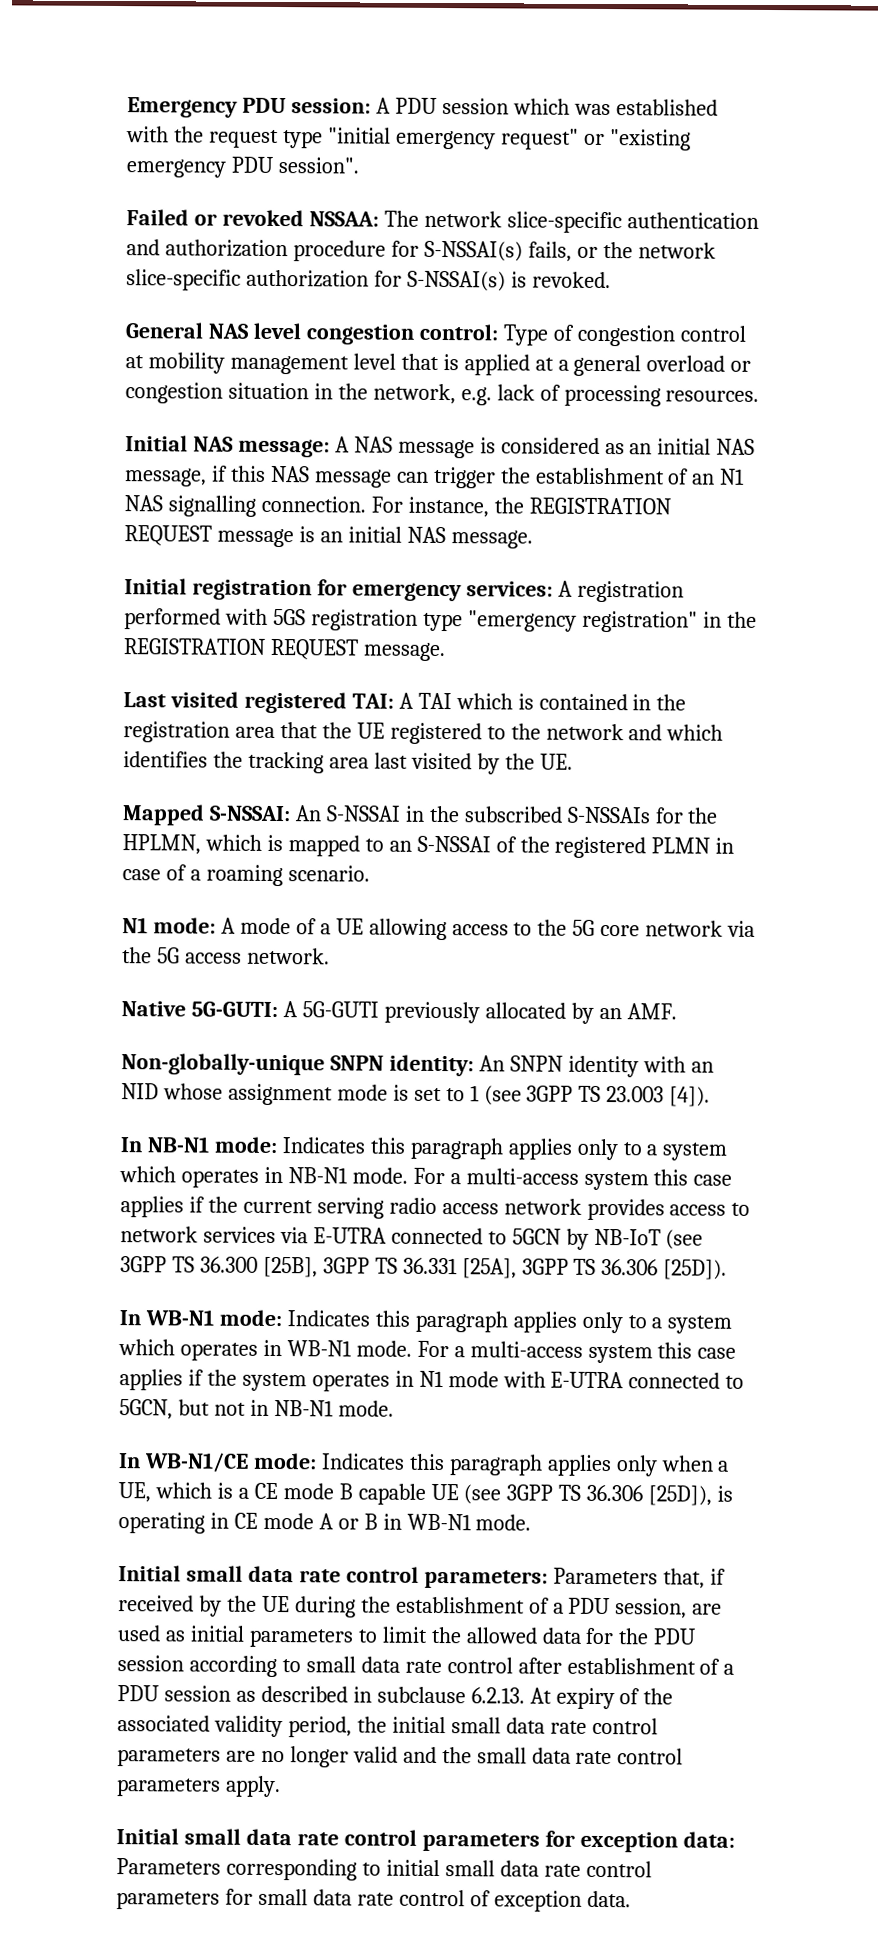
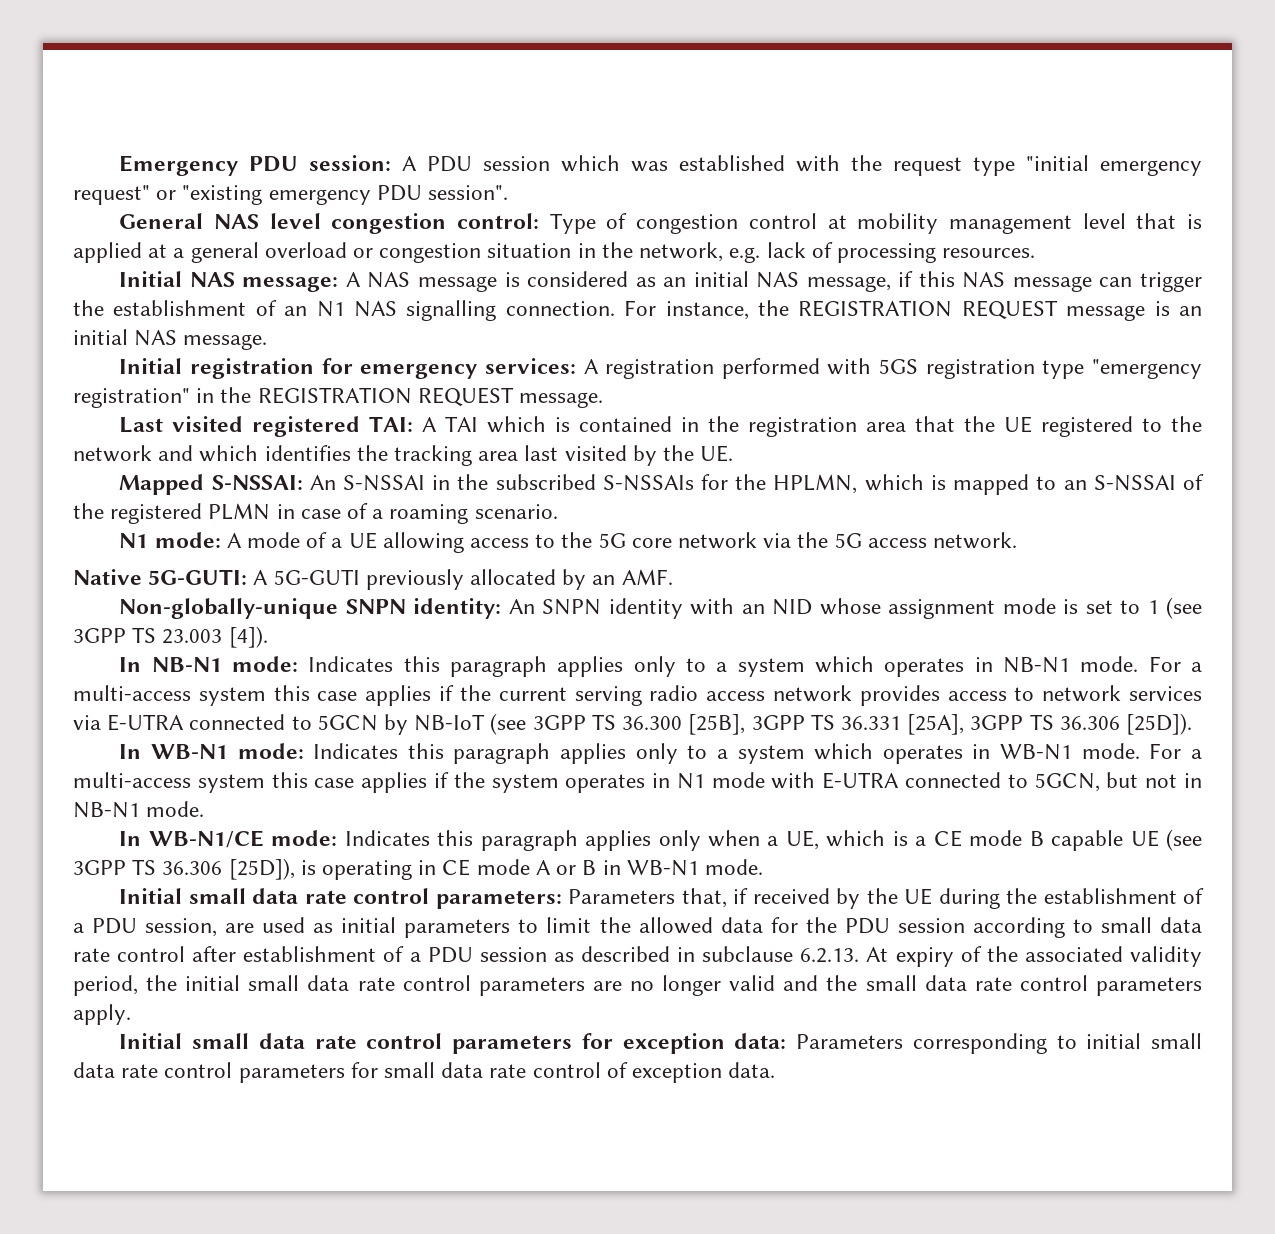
- Failed or revoked NSSAA: The network slice-specific authentication and authorization procedure for S-NSSAI(s) fails, or the network slice-specific authorization for S-NSSAI(s) is revoked.

